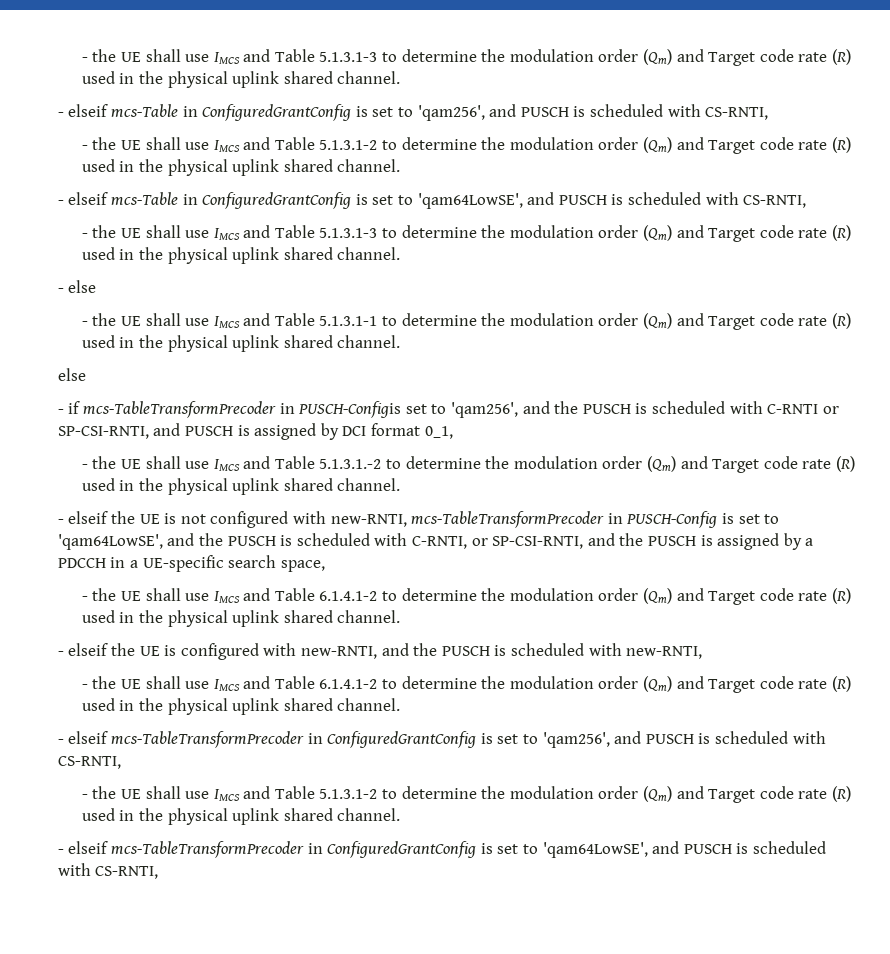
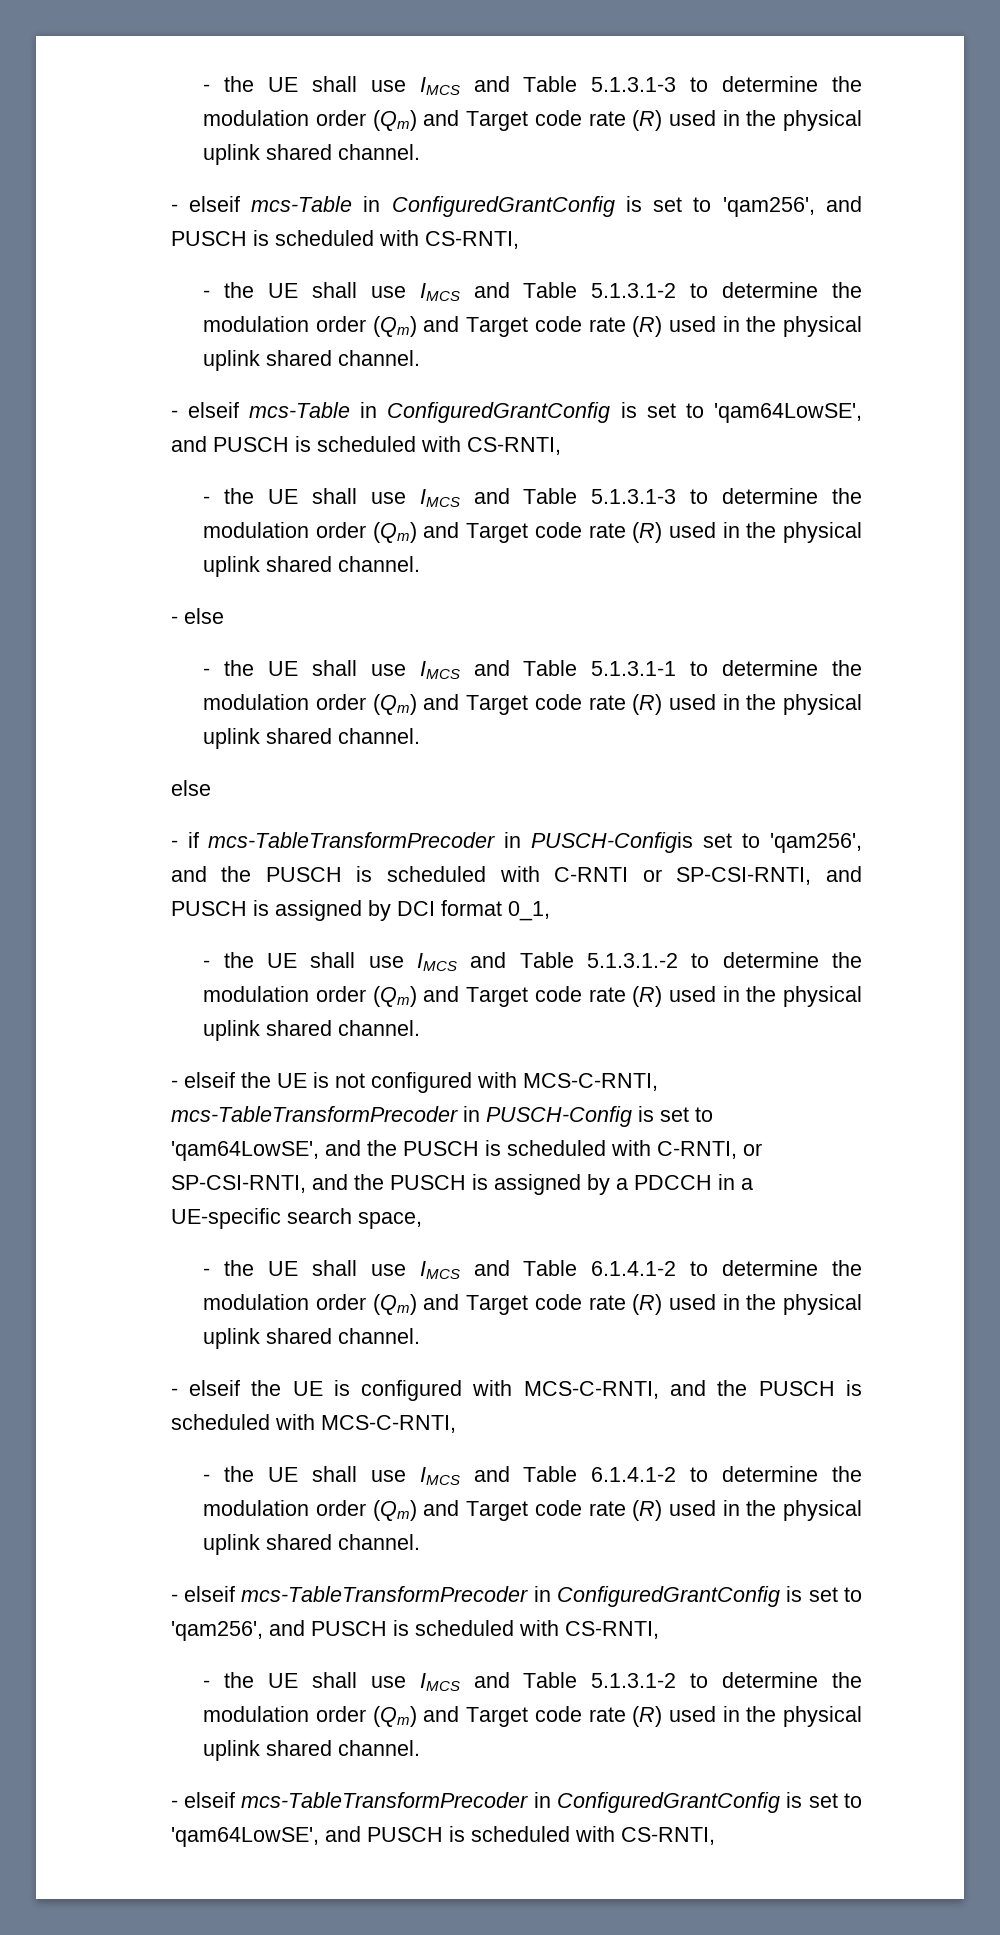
- - elseif the UE is not configured with new-RNTI, mcs-TableTransformPrecoder in PUSCH-Config is set to 'qam64LowSE', and the PUSCH is scheduled with C-RNTI, or SP-CSI-RNTI, and the PUSCH is assigned by a PDCCH in a UE-specific search space,
+ - elseif the UE is not configured with MCS-C-RNTI, mcs-TableTransformPrecoder in PUSCH-Config is set to 'qam64LowSE', and the PUSCH is scheduled with C-RNTI, or SP-CSI-RNTI, and the PUSCH is assigned by a PDCCH in a UE-specific search space,
- - elseif the UE is configured with new-RNTI, and the PUSCH is scheduled with new-RNTI,
+ - elseif the UE is configured with MCS-C-RNTI, and the PUSCH is scheduled with MCS-C-RNTI,

